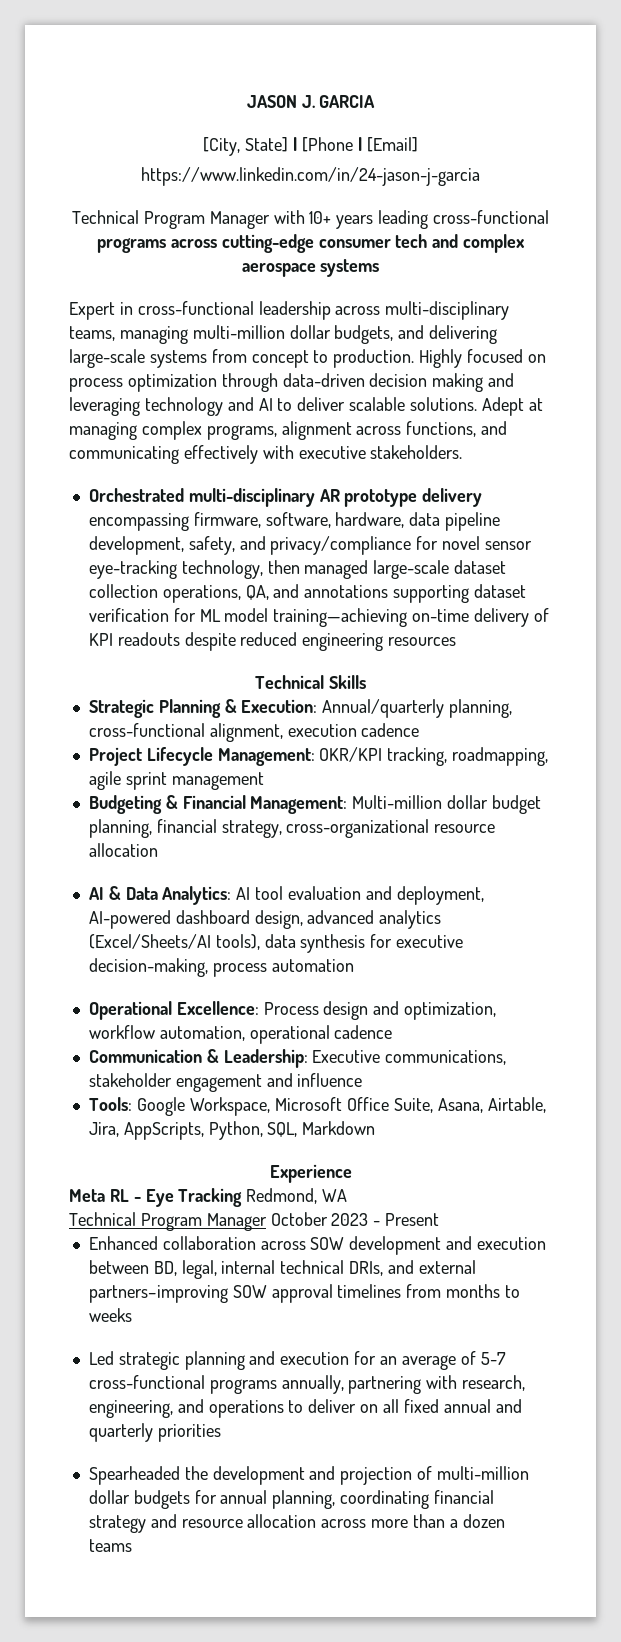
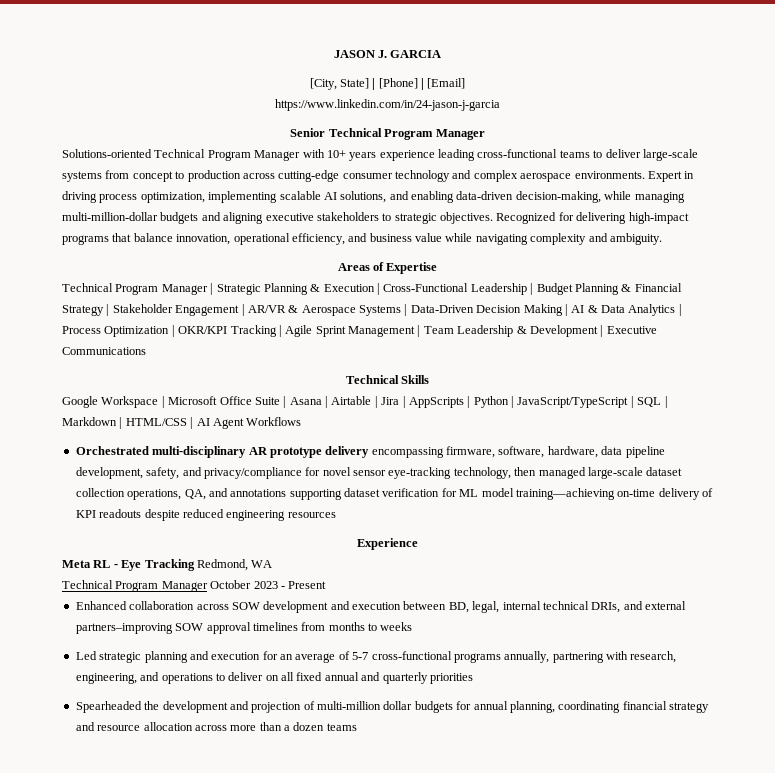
- [City, State] | [Phone | [Email]
+ [City, State] | [Phone] | [Email]
- Technical Program Manager with 10+ years leading cross-functional programs across cutting-edge consumer tech and complex aerospace systems
- Expert in cross-functional leadership across multi-disciplinary teams, managing multi-million dollar budgets, and delivering large-scale systems from concept to production. Highly focused on process optimization through data-driven decision making and leveraging technology and AI to deliver scalable solutions. Adept at managing complex programs, alignment across functions, and communicating effectively with executive stakeholders.
+ Senior Technical Program Manager
+ Solutions-oriented Technical Program Manager with 10+ years experience leading cross-functional teams to deliver large-scale systems from concept to production across cutting-edge consumer technology and complex aerospace environments. Expert in driving process optimization, implementing scalable AI solutions, and enabling data-driven decision-making, while managing multi-million-dollar budgets and aligning executive stakeholders to strategic objectives. Recognized for delivering high-impact programs that balance innovation, operational efficiency, and business value while navigating complexity and ambiguity.
+ Areas of Expertise
+ Technical Program Manager | Strategic Planning & Execution | Cross-Functional Leadership | Budget Planning & Financial Strategy | Stakeholder Engagement | AR/VR & Aerospace Systems | Data-Driven Decision Making | AI & Data Analytics | Process Optimization | OKR/KPI Tracking | Agile Sprint Management | Team Leadership & Development | Executive Communications
+ Technical Skills
+ Google Workspace | Microsoft Office Suite | Asana | Airtable | Jira | AppScripts | Python | JavaScript/TypeScript | SQL | Markdown | HTML/CSS | AI Agent Workflows
- Technical Skills
- Strategic Planning & Execution: Annual/quarterly planning, cross-functional alignment, execution cadence
- Project Lifecycle Management: OKR/KPI tracking, roadmapping, agile sprint management
- Budgeting & Financial Management: Multi-million dollar budget planning, financial strategy, cross-organizational resource allocation
- AI & Data Analytics: AI tool evaluation and deployment, AI-powered dashboard design, advanced analytics (Excel/Sheets/AI tools), data synthesis for executive decision-making, process automation
- Operational Excellence: Process design and optimization, workflow automation, operational cadence
- Communication & Leadership: Executive communications, stakeholder engagement and influence
- Tools: Google Workspace, Microsoft Office Suite, Asana, Airtable, Jira, AppScripts, Python, SQL, Markdown

